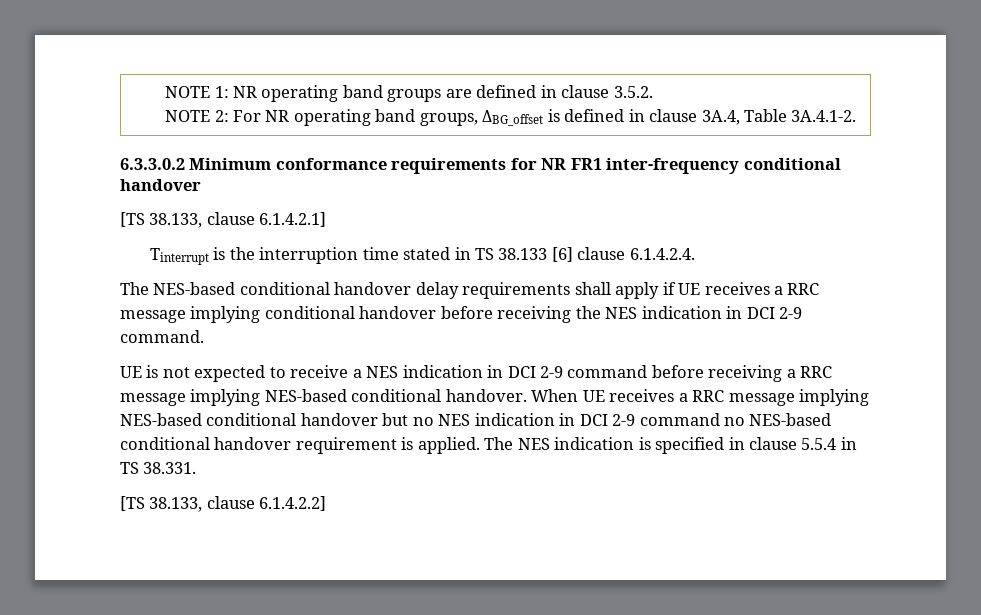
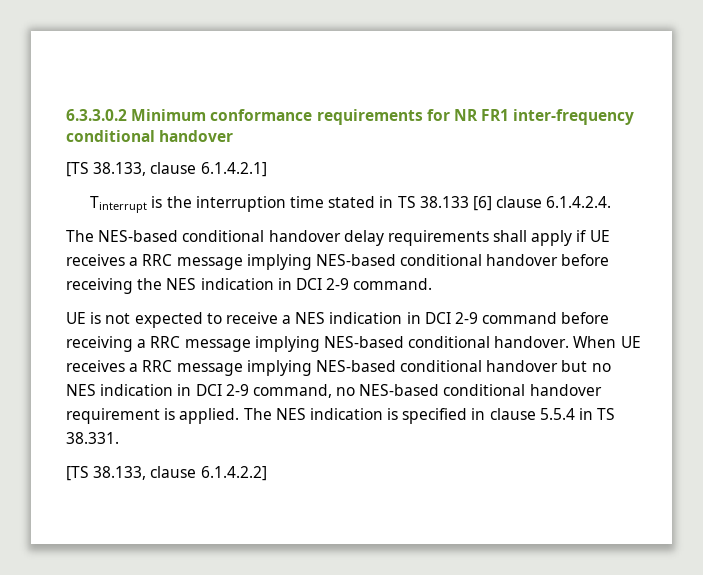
- NOTE 1: NR operating band groups are defined in clause 3.5.2.
- NOTE 2: For NR operating band groups, ΔBG_offset is defined in clause 3A.4, Table 3A.4.1-2.
- The NES-based conditional handover delay requirements shall apply if UE receives a RRC message implying conditional handover before receiving the NES indication in DCI 2-9 command.
+ The NES-based conditional handover delay requirements shall apply if UE receives a RRC message implying NES-based conditional handover before receiving the NES indication in DCI 2-9 command.
- When UE receives a RRC message implying NES-based conditional handover but no NES indication in DCI 2-9 command no NES-based conditional handover requirement is applied.
+ When UE receives a RRC message implying NES-based conditional handover but no NES indication in DCI 2-9 command, no NES-based conditional handover requirement is applied.

